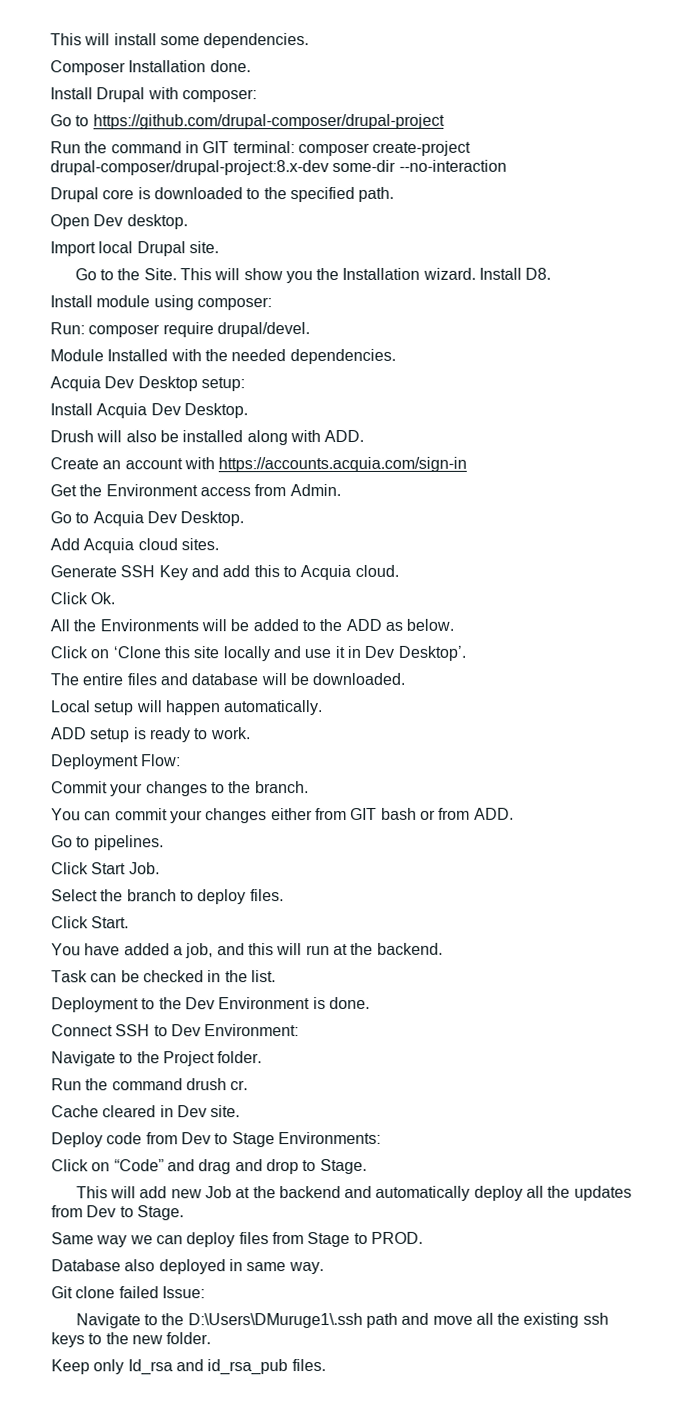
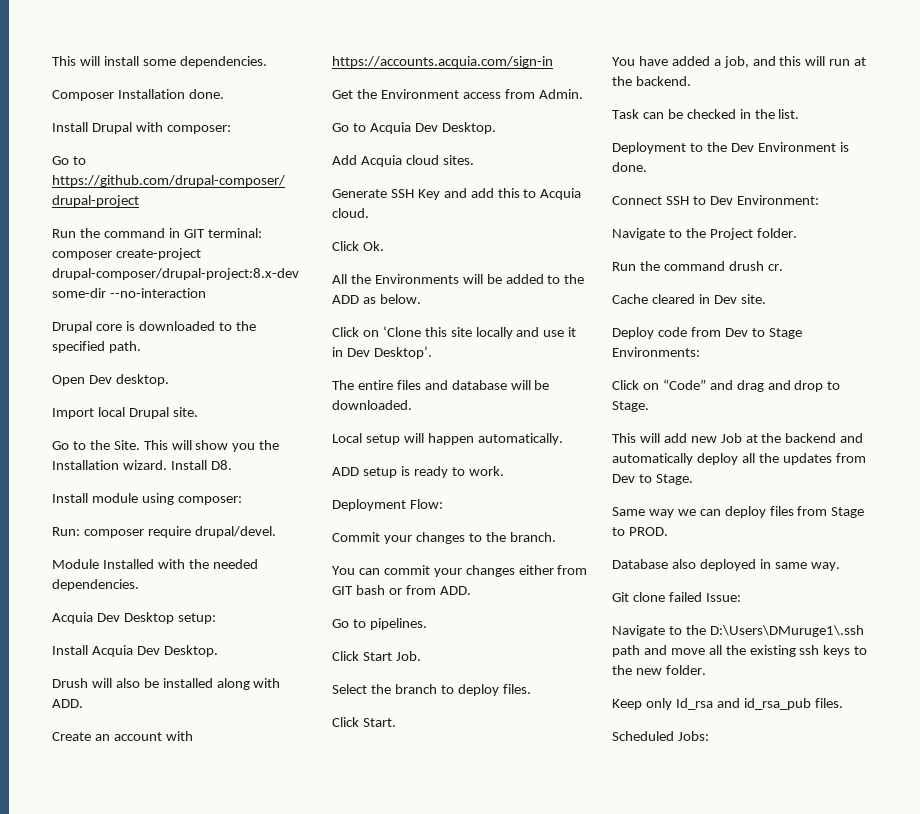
+ Scheduled Jobs:

